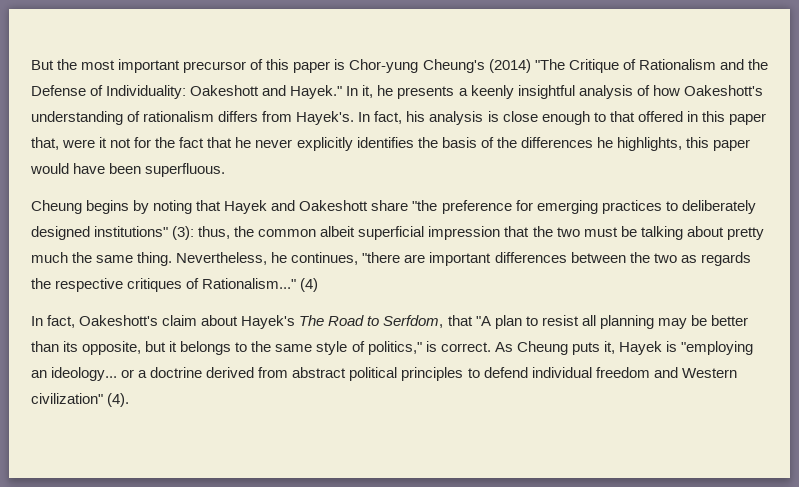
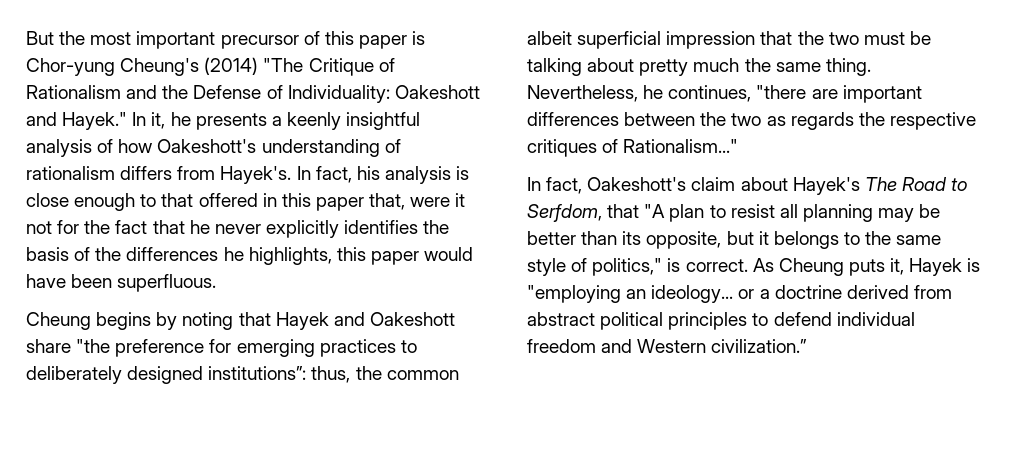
- Cheung begins by noting that Hayek and Oakeshott share "the preference for emerging practices to deliberately designed institutions" (3): thus, the common albeit superficial impression that the two must be talking about pretty much the same thing.
+ Cheung begins by noting that Hayek and Oakeshott share "the preference for emerging practices to deliberately designed institutions”: thus, the common albeit superficial impression that the two must be talking about pretty much the same thing.
- (4)
- As Cheung puts it, Hayek is "employing an ideology... or a doctrine derived from abstract political principles to defend individual freedom and Western civilization" (4).
+ As Cheung puts it, Hayek is "employing an ideology... or a doctrine derived from abstract political principles to defend individual freedom and Western civilization.”

